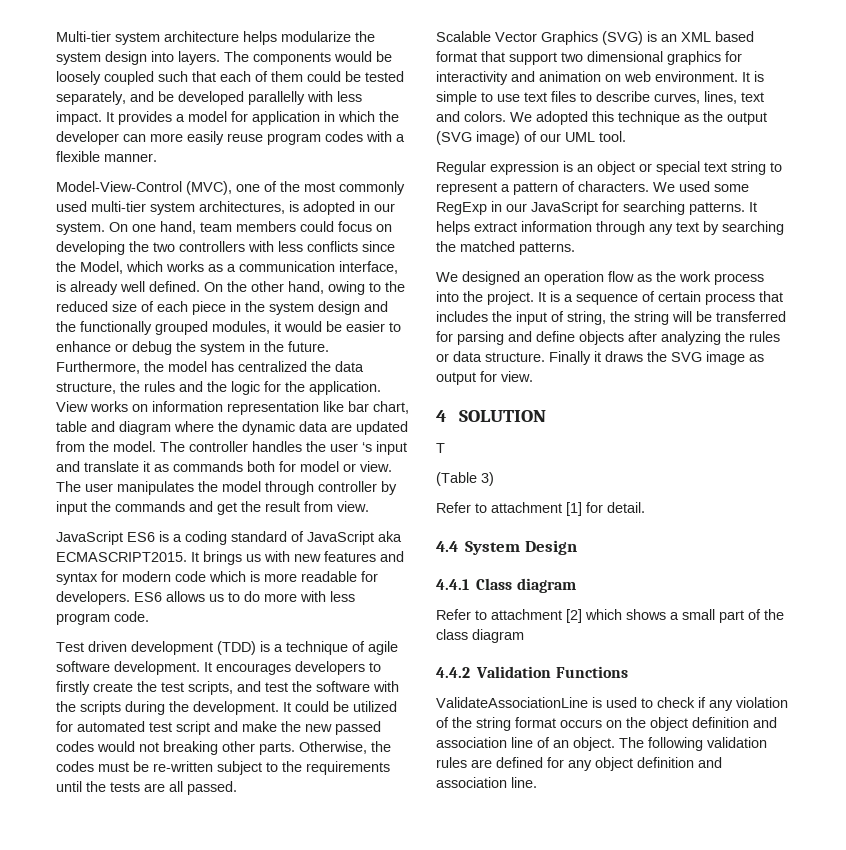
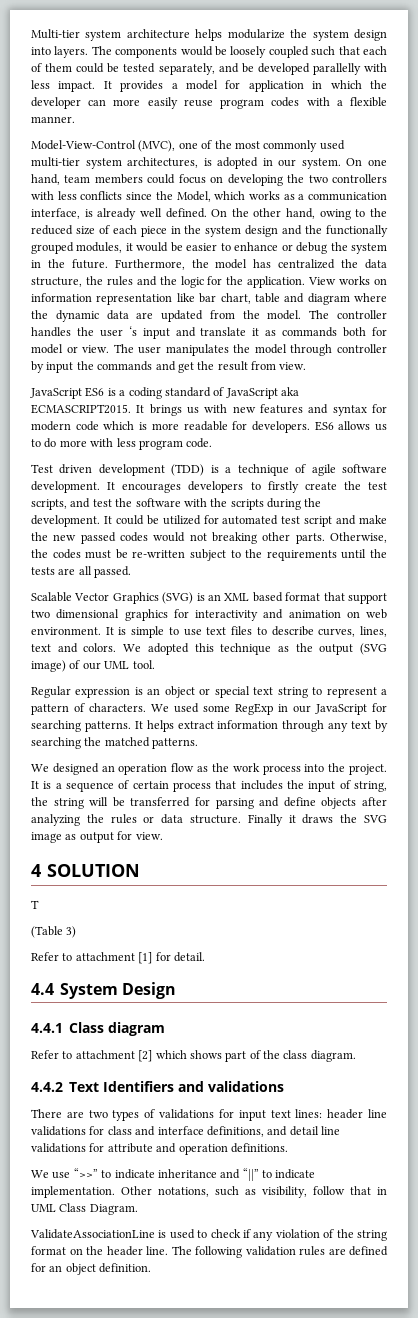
- Refer to attachment [2] which shows a small part of the class diagram
+ Refer to attachment [2] which shows part of the class diagram.
- 4.4.2 Validation Functions
+ 4.4.2 Text Identifiers and validations
+ There are two types of validations for input text lines: header line validations for class and interface definitions, and detail line validations for attribute and operation definitions.
+ We use “>>” to indicate inheritance and “||” to indicate implementation. Other notations, such as visibility, follow that in UML Class Diagram.
- ValidateAssociationLine is used to check if any violation of the string format occurs on the object definition and association line of an object.
+ ValidateAssociationLine is used to check if any violation of the string format on the header line.
- The following validation rules are defined for any object definition and association line.
+ The following validation rules are defined for an object definition.

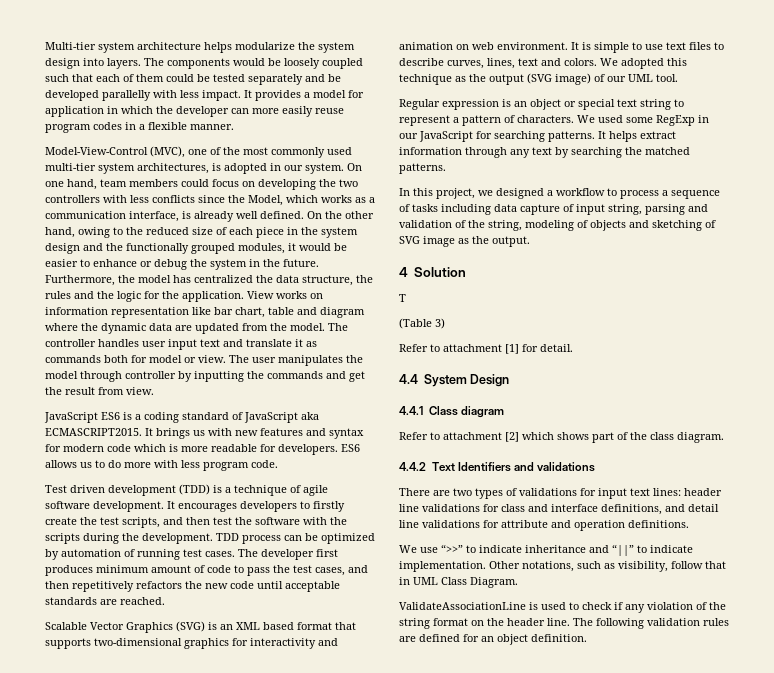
- The components would be loosely coupled such that each of them could be tested separately, and be developed parallelly with less impact.
+ The components would be loosely coupled such that each of them could be tested separately and be developed parallelly with less impact.
- It provides a model for application in which the developer can more easily reuse program codes with a flexible manner.
+ It provides a model for application in which the developer can more easily reuse program codes in a flexible manner.
- The controller handles the user ‘s input and translate it as commands both for model or view.
+ The controller handles user input text and translate it as commands both for model or view.
- The user manipulates the model through controller by input the commands and get the result from view.
+ The user manipulates the model through controller by inputting the commands and get the result from view.
- It encourages developers to firstly create the test scripts, and test the software with the scripts during the development.
+ It encourages developers to firstly create the test scripts, and then test the software with the scripts during the development.
- It could be utilized for automated test script and make the new passed codes would not breaking other parts. Otherwise, the codes must be re-written subject to the requirements until the tests are all passed.
+ TDD process can be optimized by automation of running test cases. The developer first produces minimum amount of code to pass the test cases, and then repetitively refactors the new code until acceptable standards are reached.
- Scalable Vector Graphics (SVG) is an XML based format that support two dimensional graphics for interactivity and animation on web environment.
+ Scalable Vector Graphics (SVG) is an XML based format that supports two-dimensional graphics for interactivity and animation on web environment.
- We designed an operation flow as the work process into the project. It is a sequence of certain process that includes the input of string, the string will be transferred for parsing and define objects after analyzing the rules or data structure. Finally it draws the SVG image as output for view.
+ In this project, we designed a workflow to process a sequence of tasks including data capture of input string, parsing and validation of the string, modeling of objects and sketching of SVG image as the output.
- 4 SOLUTION
+ 4 Solution

